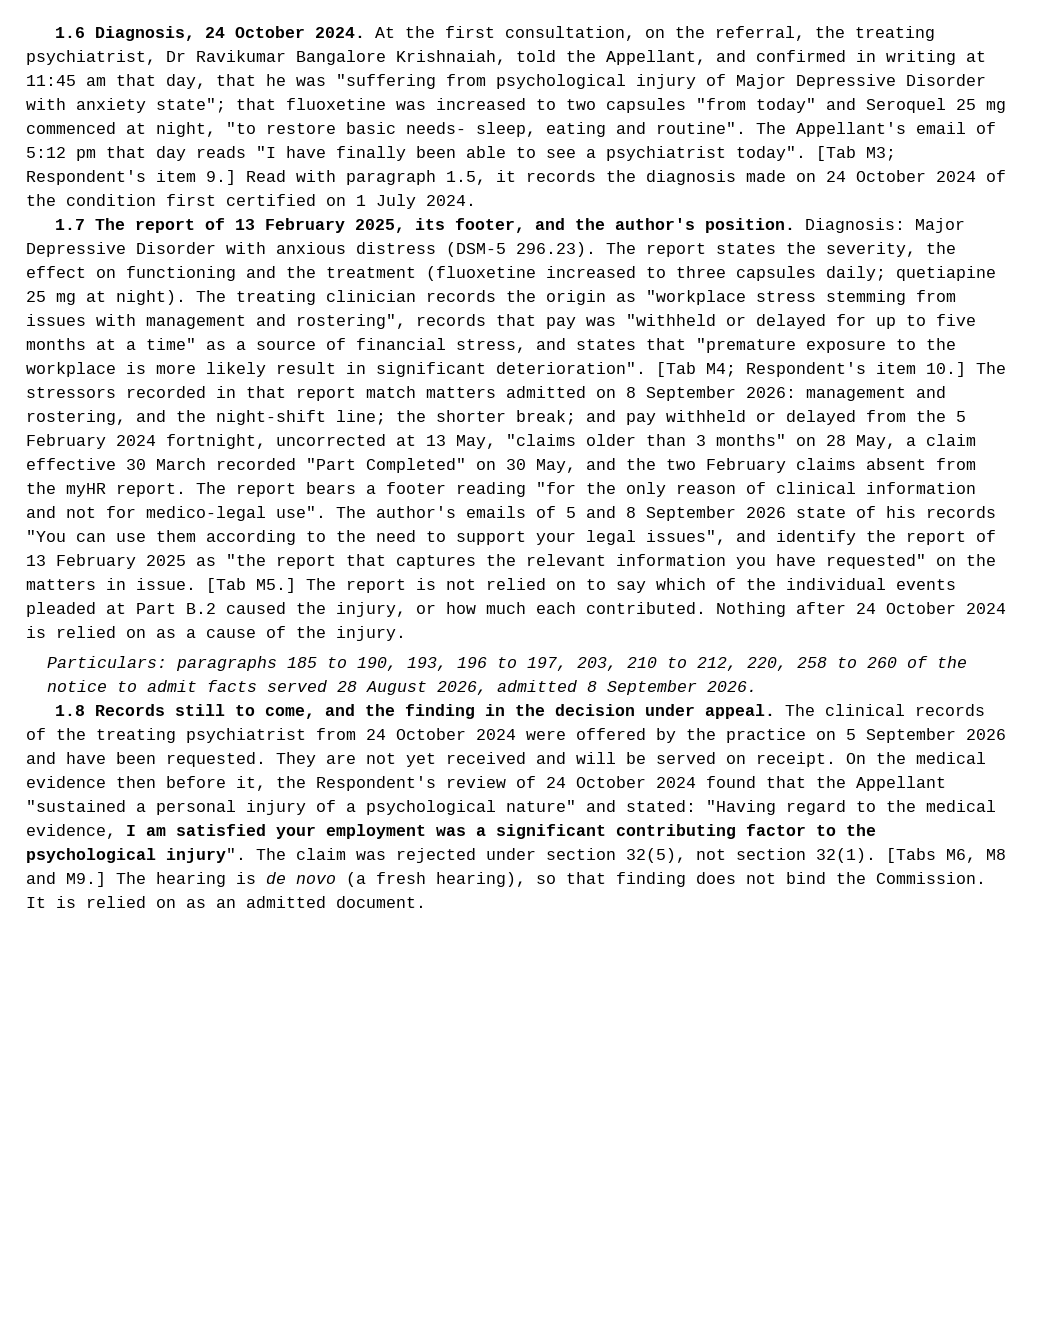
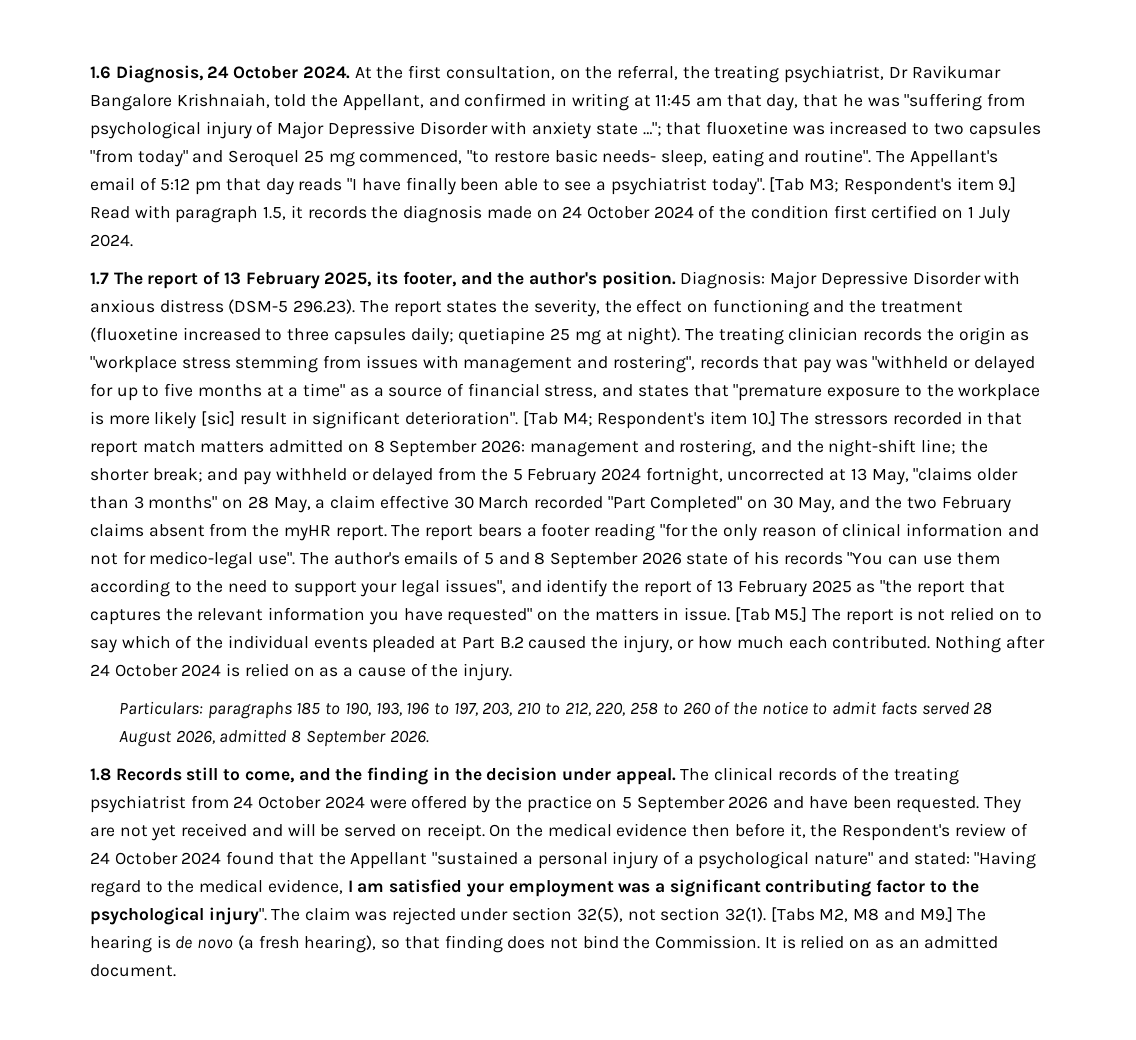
- At the first consultation, on the referral, the treating psychiatrist, Dr Ravikumar Bangalore Krishnaiah, told the Appellant, and confirmed in writing at 11:45 am that day, that he was "suffering from psychological injury of Major Depressive Disorder with anxiety state"; that fluoxetine was increased to two capsules "from today" and Seroquel 25 mg commenced at night, "to restore basic needs- sleep, eating and routine".
+ At the first consultation, on the referral, the treating psychiatrist, Dr Ravikumar Bangalore Krishnaiah, told the Appellant, and confirmed in writing at 11:45 am that day, that he was "suffering from psychological injury of Major Depressive Disorder with anxiety state …"; that fluoxetine was increased to two capsules "from today" and Seroquel 25 mg commenced, "to restore basic needs- sleep, eating and routine".
- The treating clinician records the origin as "workplace stress stemming from issues with management and rostering", records that pay was "withheld or delayed for up to five months at a time" as a source of financial stress, and states that "premature exposure to the workplace is more likely result in significant deterioration".
+ The treating clinician records the origin as "workplace stress stemming from issues with management and rostering", records that pay was "withheld or delayed for up to five months at a time" as a source of financial stress, and states that "premature exposure to the workplace is more likely [sic] result in significant deterioration".
- [Tabs M6, M8 and M9.] The hearing is de novo (a fresh hearing), so that finding does not bind the Commission.
+ [Tabs M2, M8 and M9.] The hearing is de novo (a fresh hearing), so that finding does not bind the Commission.

